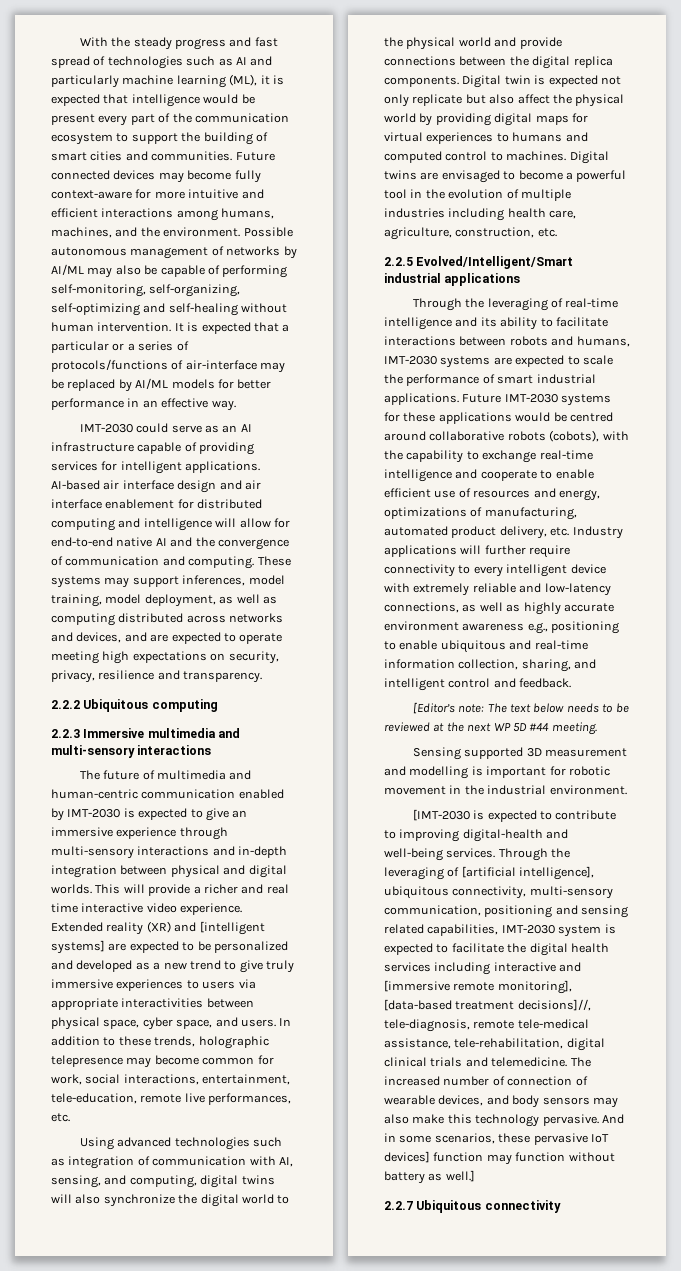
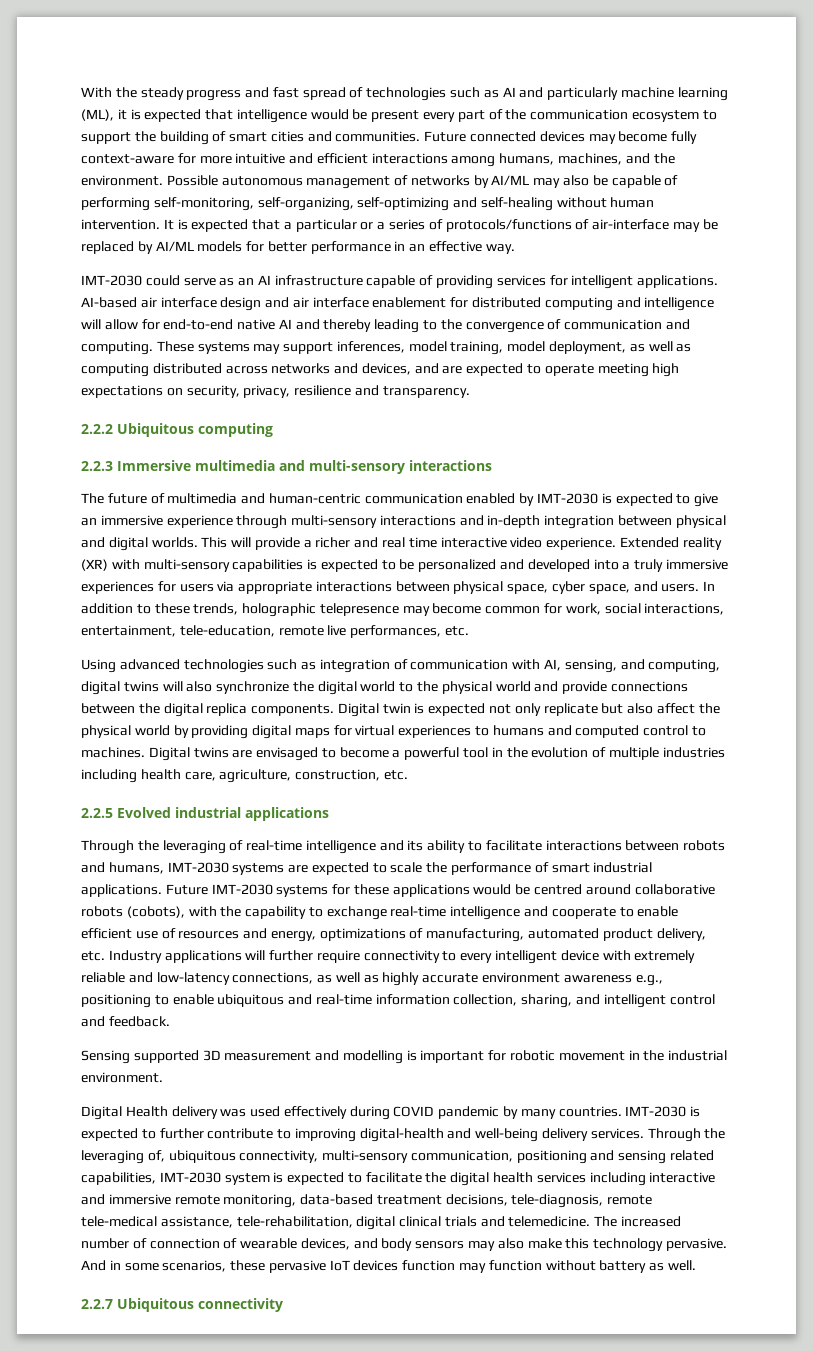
- AI-based air interface design and air interface enablement for distributed computing and intelligence will allow for end-to-end native AI and the convergence of communication and computing.
+ AI-based air interface design and air interface enablement for distributed computing and intelligence will allow for end-to-end native AI and thereby leading to the convergence of communication and computing.
- Extended reality (XR) and [intelligent systems] are expected to be personalized and developed as a new trend to give truly immersive experiences to users via appropriate interactivities between physical space, cyber space, and users.
+ Extended reality (XR) with multi-sensory capabilities is expected to be personalized and developed into a truly immersive experiences for users via appropriate interactions between physical space, cyber space, and users.
- 2.2.5 Evolved/Intelligent/Smart industrial applications
+ 2.2.5 Evolved industrial applications
- [Editor’s note: The text below needs to be reviewed at the next WP 5D #44 meeting.
- [IMT-2030 is expected to contribute to improving digital-health and well-being services.
+ Digital Health delivery was used effectively during COVID pandemic by many countries. IMT-2030 is expected to further contribute to improving digital-health and well-being delivery services.
- Through the leveraging of [artificial intelligence], ubiquitous connectivity, multi-sensory communication, positioning and sensing related capabilities, IMT-2030 system is expected to facilitate the digital health services including interactive and [immersive remote monitoring], [data-based treatment decisions]//, tele-diagnosis, remote tele-medical assistance, tele-rehabilitation, digital clinical trials and telemedicine.
+ Through the leveraging of, ubiquitous connectivity, multi-sensory communication, positioning and sensing related capabilities, IMT-2030 system is expected to facilitate the digital health services including interactive and immersive remote monitoring, data-based treatment decisions, tele-diagnosis, remote tele-medical assistance, tele-rehabilitation, digital clinical trials and telemedicine.
- And in some scenarios, these pervasive IoT devices] function may function without battery as well.]
+ And in some scenarios, these pervasive IoT devices function may function without battery as well.

